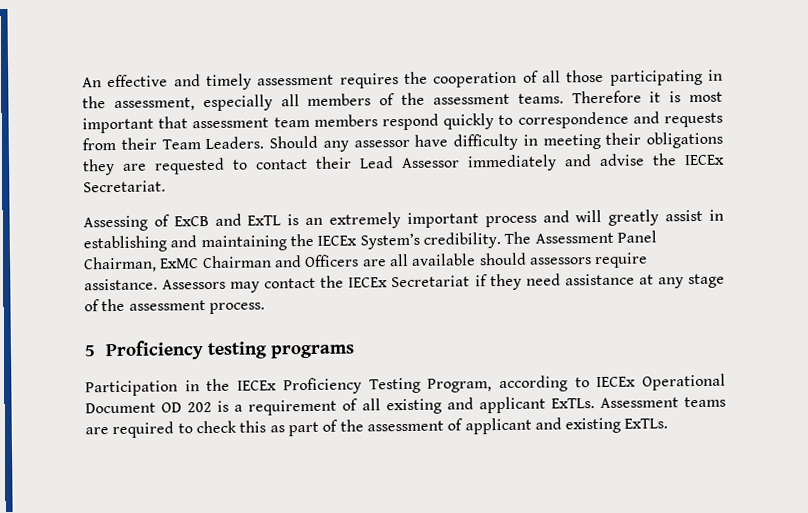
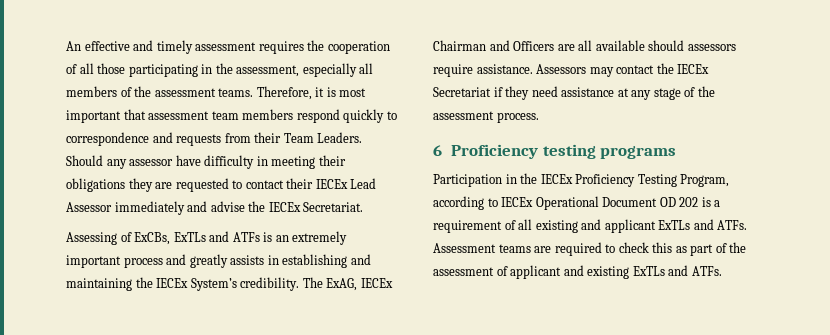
- Therefore it is most important that assessment team members respond quickly to correspondence and requests from their Team Leaders.
+ Therefore, it is most important that assessment team members respond quickly to correspondence and requests from their Team Leaders.
- Should any assessor have difficulty in meeting their obligations they are requested to contact their Lead Assessor immediately and advise the IECEx Secretariat.
+ Should any assessor have difficulty in meeting their obligations they are requested to contact their IECEx Lead Assessor immediately and advise the IECEx Secretariat.
- Assessing of ExCB and ExTL is an extremely important process and will greatly assist in establishing and maintaining the IECEx System’s credibility.
+ Assessing of ExCBs, ExTLs and ATFs is an extremely important process and greatly assists in establishing and maintaining the IECEx System’s credibility.
- The Assessment Panel Chairman, ExMC Chairman and Officers are all available should assessors require assistance.
+ The ExAG, IECEx Chairman and Officers are all available should assessors require assistance.
- 5 Proficiency testing programs
+ 6 Proficiency testing programs
- Participation in the IECEx Proficiency Testing Program, according to IECEx Operational Document OD 202 is a requirement of all existing and applicant ExTLs.
+ Participation in the IECEx Proficiency Testing Program, according to IECEx Operational Document OD 202 is a requirement of all existing and applicant ExTLs and ATFs.
- Assessment teams are required to check this as part of the assessment of applicant and existing ExTLs.
+ Assessment teams are required to check this as part of the assessment of applicant and existing ExTLs and ATFs.

